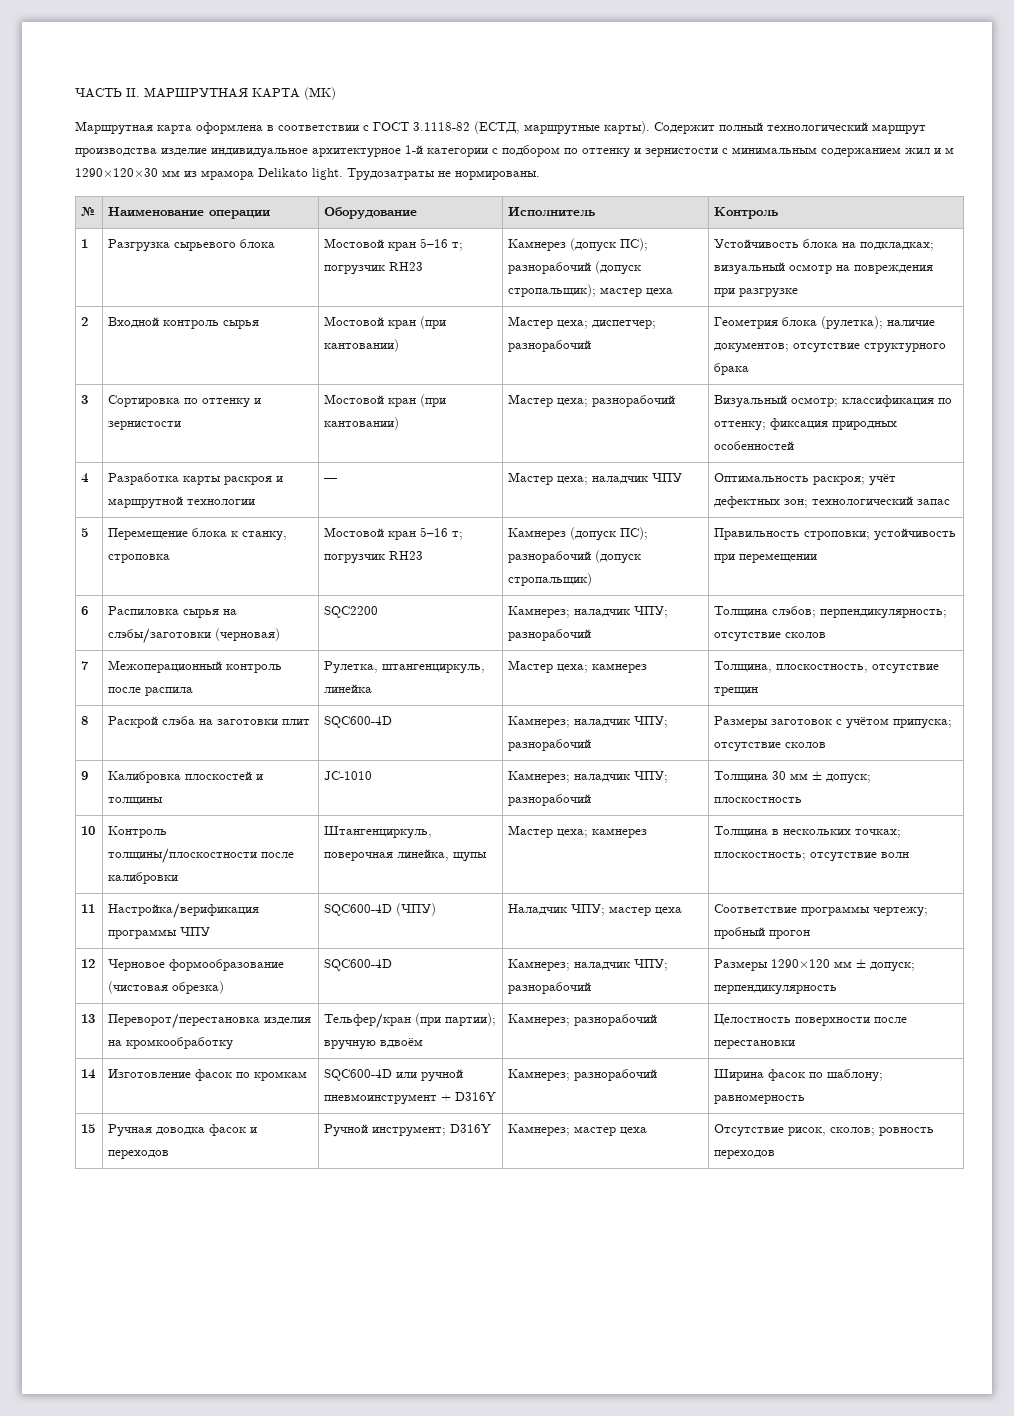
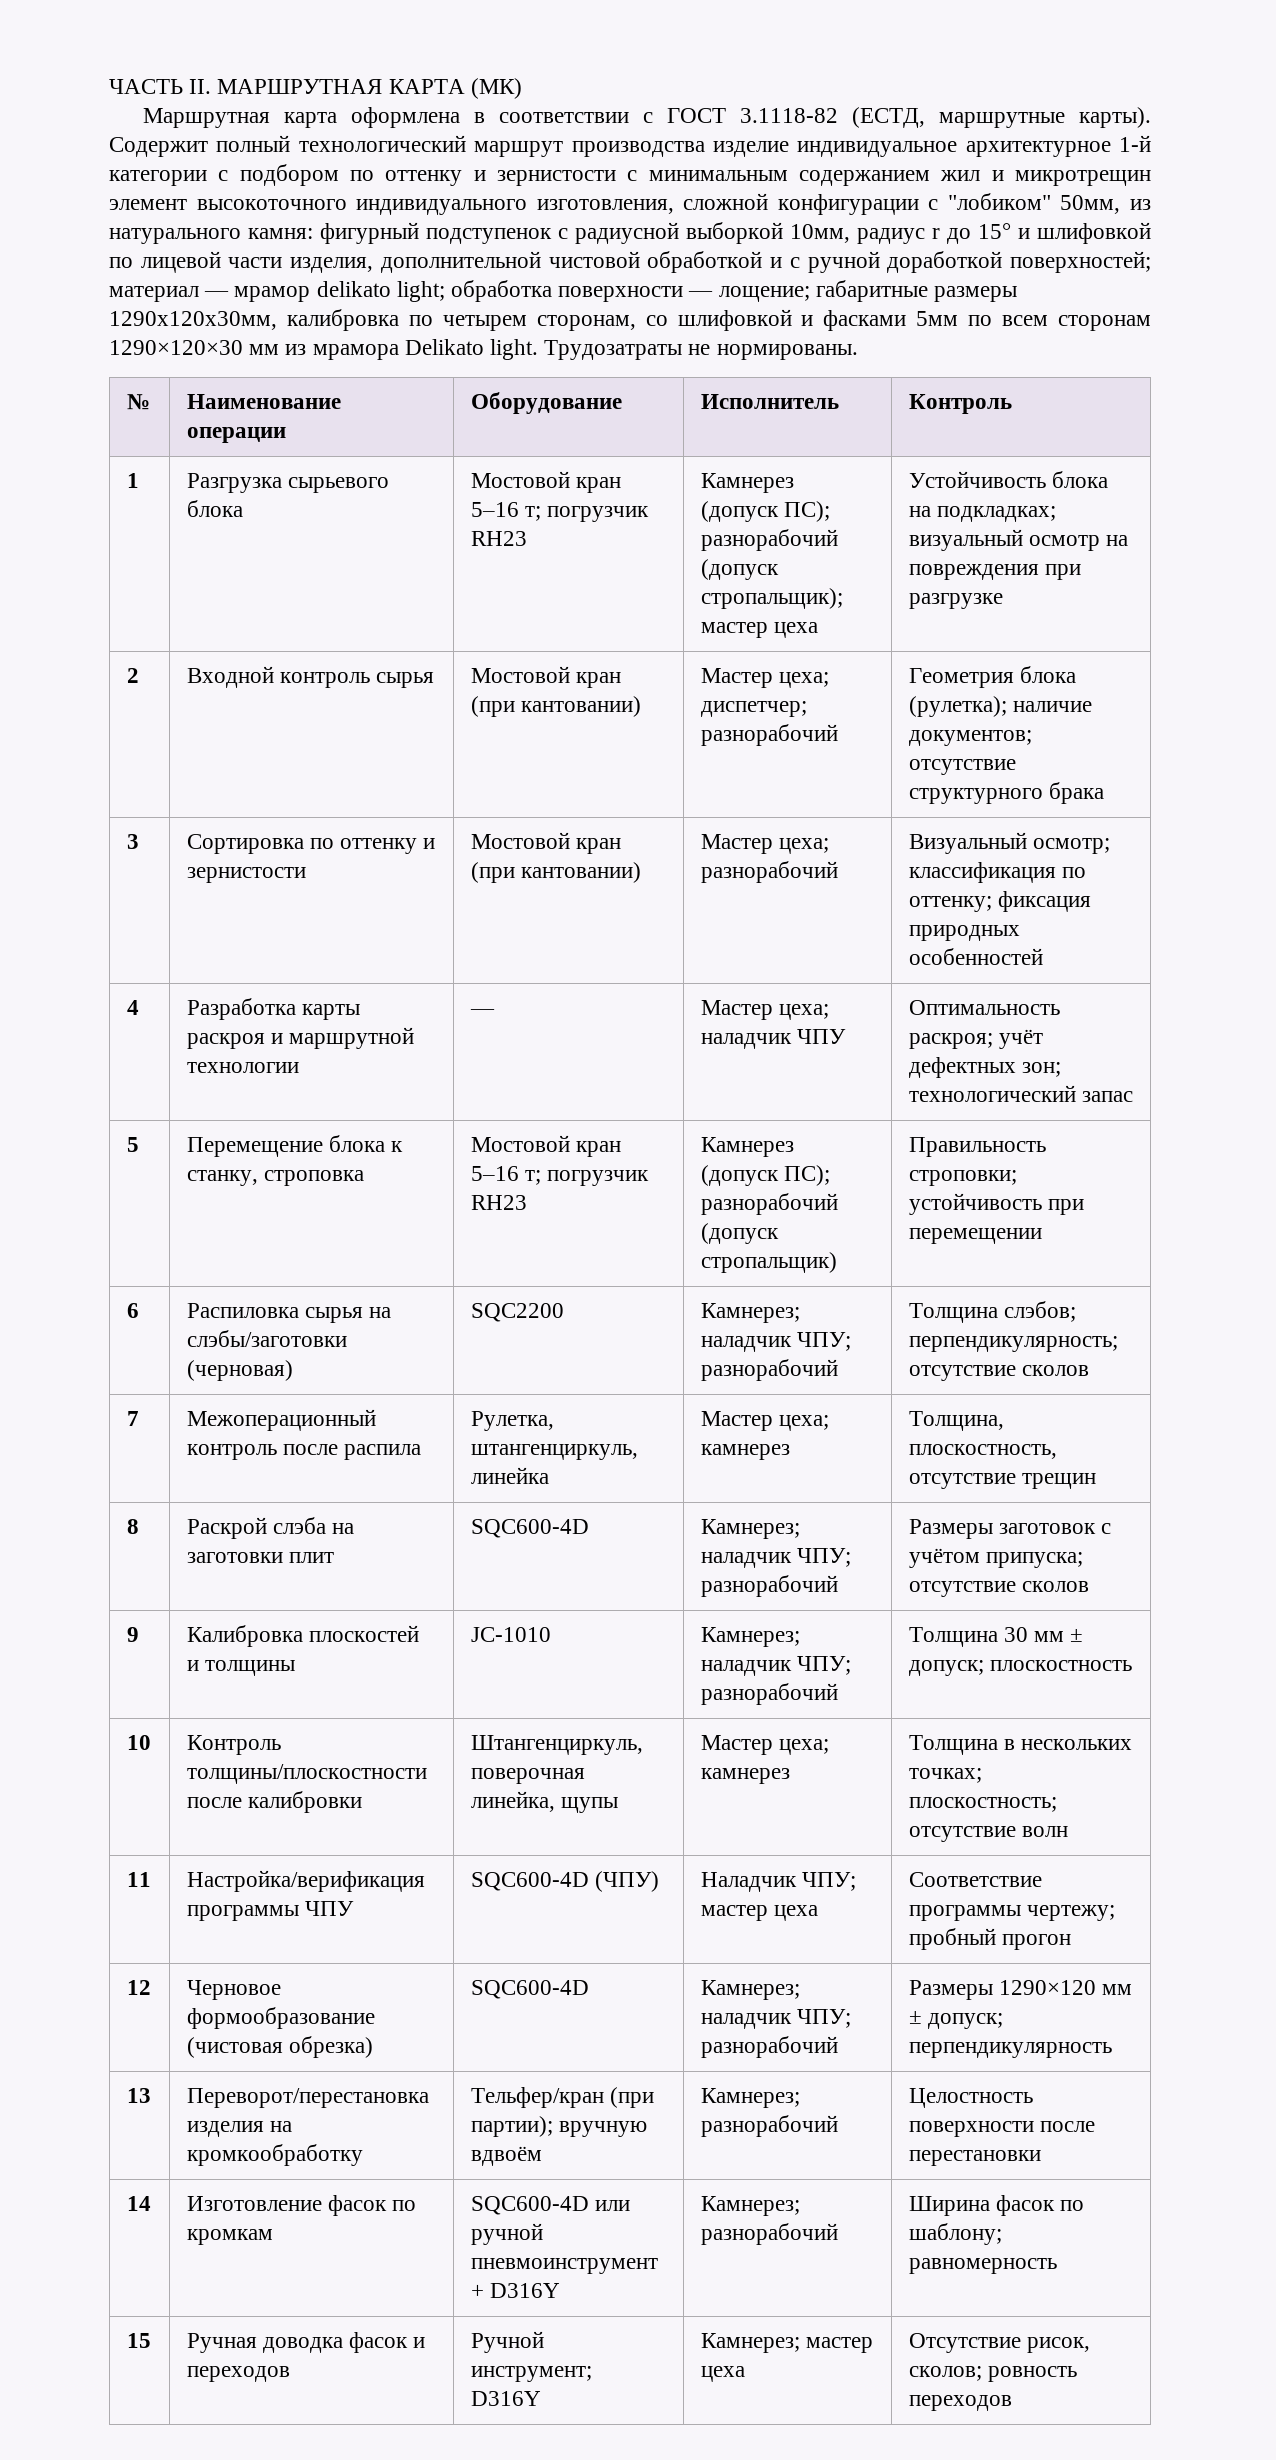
- Содержит полный технологический маршрут производства изделие индивидуальное архитектурное 1-й категории с подбором по оттенку и зернистости с минимальным содержанием жил и м 1290×120×30 мм из мрамора Delikato light.
+ Содержит полный технологический маршрут производства изделие индивидуальное архитектурное 1-й категории с подбором по оттенку и зернистости с минимальным содержанием жил и микротрещин элемент высокоточного индивидуального изготовления, сложной конфигурации с "лобиком" 50мм, из натурального камня: фигурный подступенок с радиусной выборкой 10мм, радиус r до 15° и шлифовкой по лицевой части изделия, дополнительной чистовой обработкой и с ручной доработкой поверхностей; материал — мрамор delikato light; обработка поверхности — лощение; габаритные размеры 1290х120х30мм, калибровка по четырем сторонам, со шлифовкой и фасками 5мм по всем сторонам 1290×120×30 мм из мрамора Delikato light.

